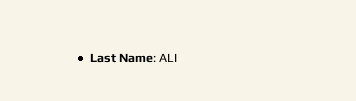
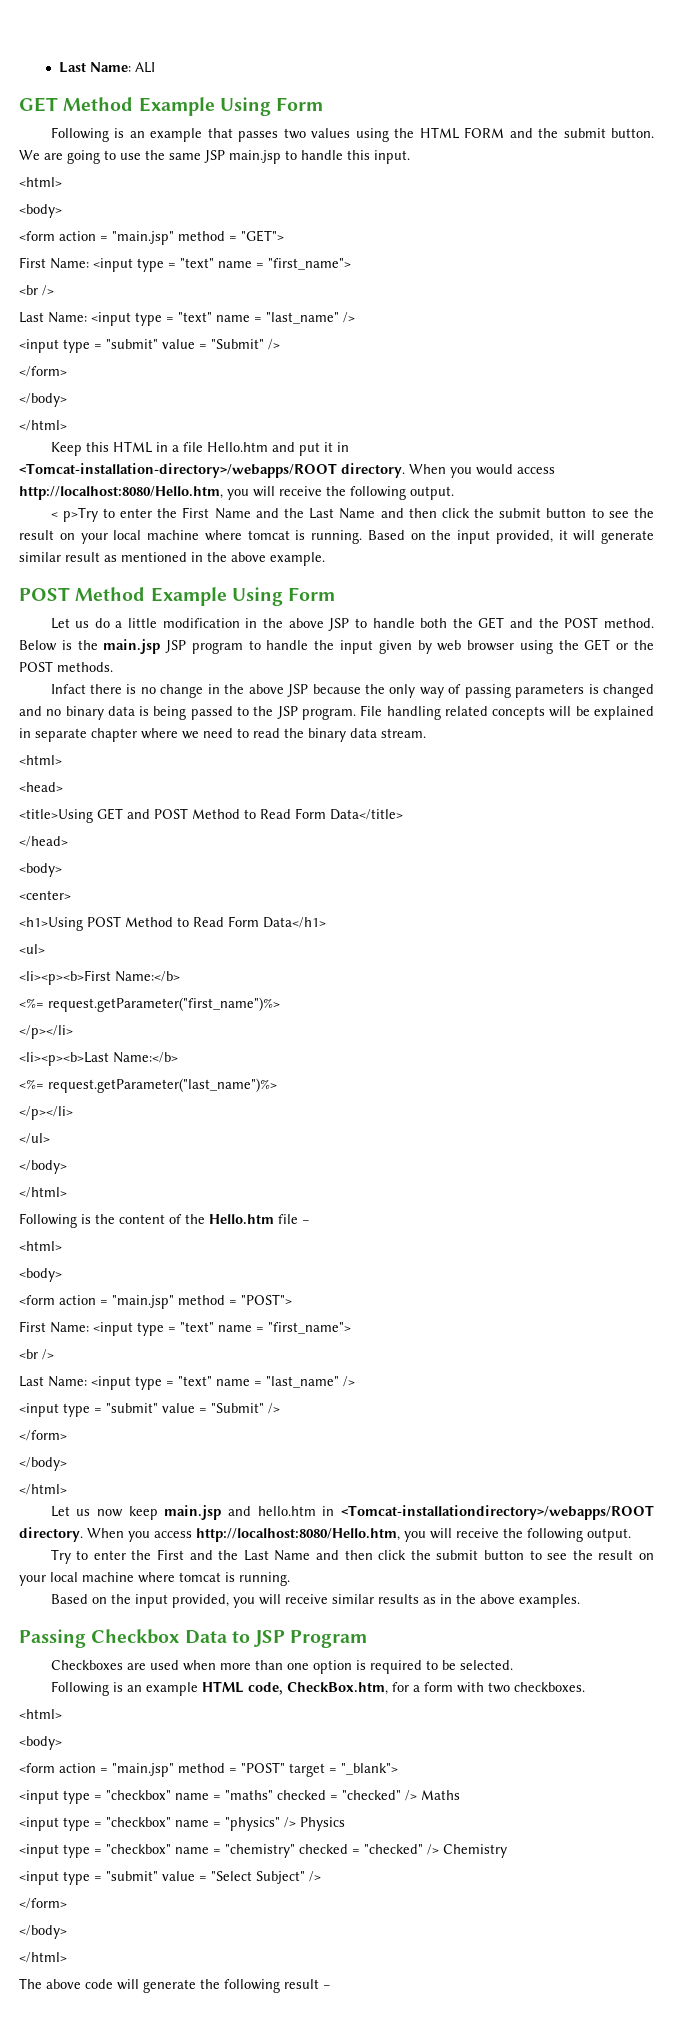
+ GET Method Example Using Form
+ Following is an example that passes two values using the HTML FORM and the submit button. We are going to use the same JSP main.jsp to handle this input.
+ <html>
+ <body>
+ <form action = "main.jsp" method = "GET">
+ First Name: <input type = "text" name = "first_name">
+ <br />
+ Last Name: <input type = "text" name = "last_name" />
+ <input type = "submit" value = "Submit" />
+ </form>
+ </body>
+ </html>
+ Keep this HTML in a file Hello.htm and put it in <Tomcat-installation-directory>/webapps/ROOT directory. When you would access http://localhost:8080/Hello.htm, you will receive the following output.
+ < p>Try to enter the First Name and the Last Name and then click the submit button to see the result on your local machine where tomcat is running. Based on the input provided, it will generate similar result as mentioned in the above example.
+ POST Method Example Using Form
+ Let us do a little modification in the above JSP to handle both the GET and the POST method. Below is the main.jsp JSP program to handle the input given by web browser using the GET or the POST methods.
+ Infact there is no change in the above JSP because the only way of passing parameters is changed and no binary data is being passed to the JSP program. File handling related concepts will be explained in separate chapter where we need to read the binary data stream.
+ <html>
+ <head>
+ <title>Using GET and POST Method to Read Form Data</title>
+ </head>
+ <body>
+ <center>
+ <h1>Using POST Method to Read Form Data</h1>
+ <ul>
+ <li><p><b>First Name:</b>
+ <%= request.getParameter("first_name")%>
+ </p></li>
+ <li><p><b>Last Name:</b>
+ <%= request.getParameter("last_name")%>
+ </p></li>
+ </ul>
+ </body>
+ </html>
+ Following is the content of the Hello.htm file −
+ <html>
+ <body>
+ <form action = "main.jsp" method = "POST">
+ First Name: <input type = "text" name = "first_name">
+ <br />
+ Last Name: <input type = "text" name = "last_name" />
+ <input type = "submit" value = "Submit" />
+ </form>
+ </body>
+ </html>
+ Let us now keep main.jsp and hello.htm in <Tomcat-installationdirectory>/webapps/ROOT directory. When you access http://localhost:8080/Hello.htm, you will receive the following output.
+ Try to enter the First and the Last Name and then click the submit button to see the result on your local machine where tomcat is running.
+ Based on the input provided, you will receive similar results as in the above examples.
+ Passing Checkbox Data to JSP Program
+ Checkboxes are used when more than one option is required to be selected.
+ Following is an example HTML code, CheckBox.htm, for a form with two checkboxes.
+ <html>
+ <body>
+ <form action = "main.jsp" method = "POST" target = "_blank">
+ <input type = "checkbox" name = "maths" checked = "checked" /> Maths
+ <input type = "checkbox" name = "physics" /> Physics
+ <input type = "checkbox" name = "chemistry" checked = "checked" /> Chemistry
+ <input type = "submit" value = "Select Subject" />
+ </form>
+ </body>
+ </html>
+ The above code will generate the following result −

